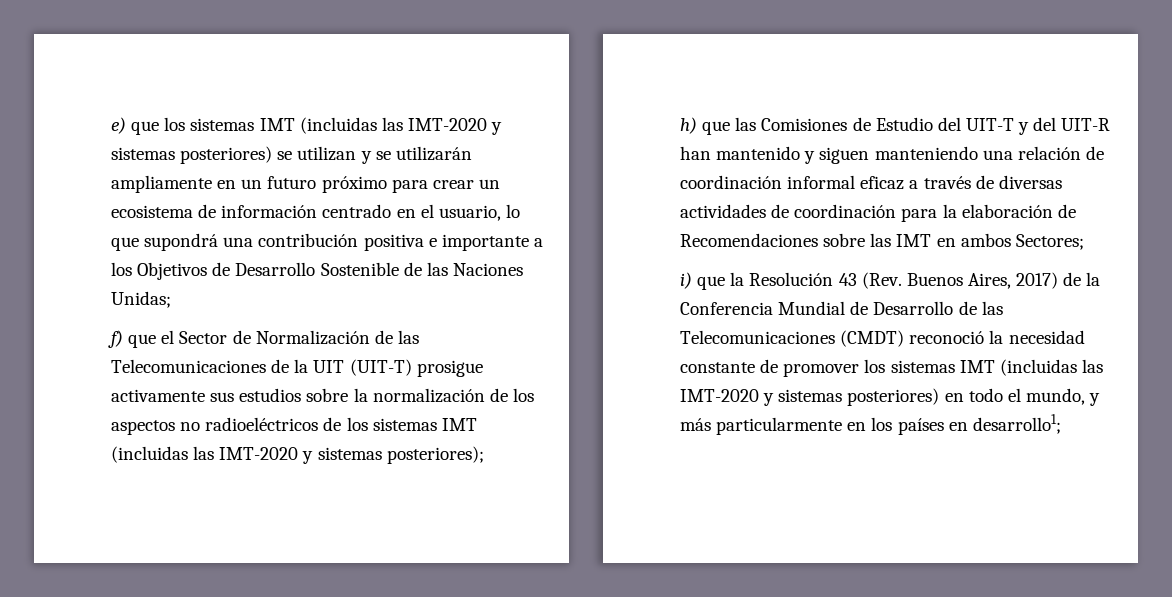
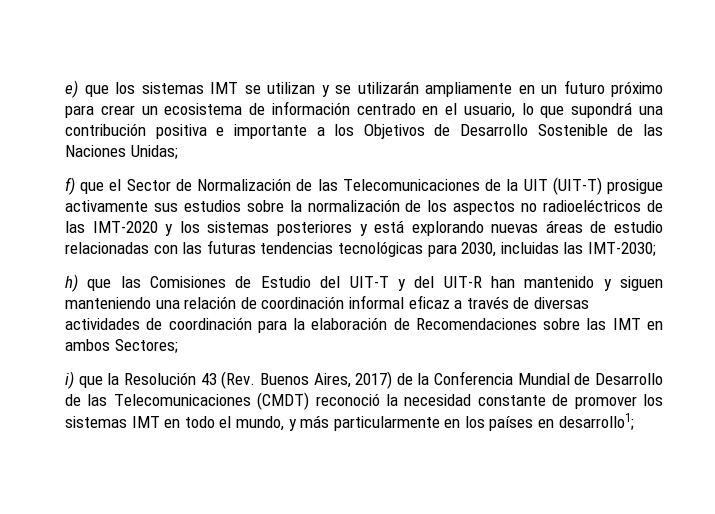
- e) que los sistemas IMT (incluidas las IMT-2020 y sistemas posteriores) se utilizan y se utilizarán ampliamente en un futuro próximo para crear un ecosistema de información centrado en el usuario, lo que supondrá una contribución positiva e importante a los Objetivos de Desarrollo Sostenible de las Naciones Unidas;
+ e) que los sistemas IMT se utilizan y se utilizarán ampliamente en un futuro próximo para crear un ecosistema de información centrado en el usuario, lo que supondrá una contribución positiva e importante a los Objetivos de Desarrollo Sostenible de las Naciones Unidas;
- f) que el Sector de Normalización de las Telecomunicaciones de la UIT (UIT-T) prosigue activamente sus estudios sobre la normalización de los aspectos no radioeléctricos de los sistemas IMT (incluidas las IMT-2020 y sistemas posteriores);
+ f) que el Sector de Normalización de las Telecomunicaciones de la UIT (UIT-T) prosigue activamente sus estudios sobre la normalización de los aspectos no radioeléctricos de las IMT-2020 y los sistemas posteriores y está explorando nuevas áreas de estudio relacionadas con las futuras tendencias tecnológicas para 2030, incluidas las IMT-2030;
- i) que la Resolución 43 (Rev. Buenos Aires, 2017) de la Conferencia Mundial de Desarrollo de las Telecomunicaciones (CMDT) reconoció la necesidad constante de promover los sistemas IMT (incluidas las IMT-2020 y sistemas posteriores) en todo el mundo, y más particularmente en los países en desarrollo1;
+ i) que la Resolución 43 (Rev. Buenos Aires, 2017) de la Conferencia Mundial de Desarrollo de las Telecomunicaciones (CMDT) reconoció la necesidad constante de promover los sistemas IMT en todo el mundo, y más particularmente en los países en desarrollo1;

